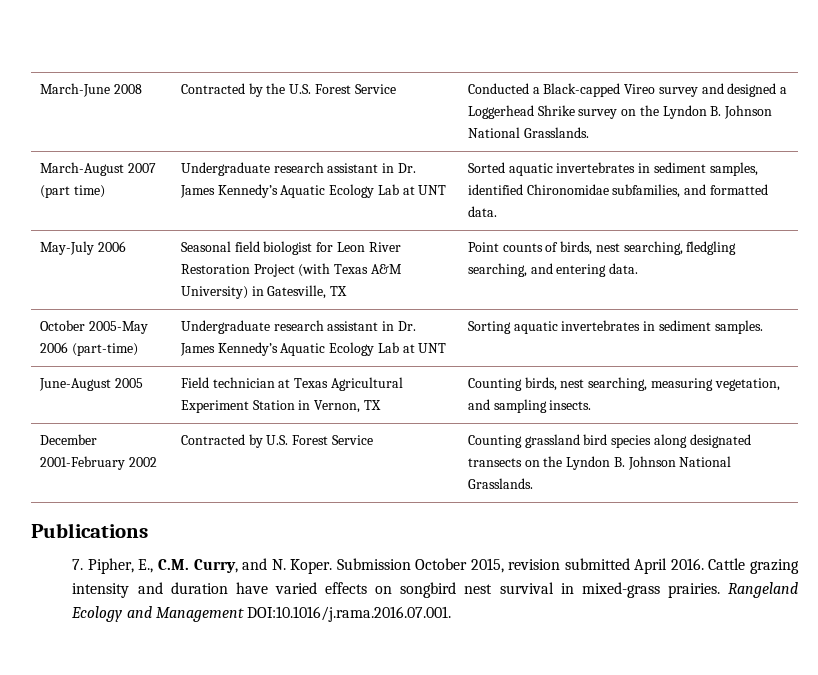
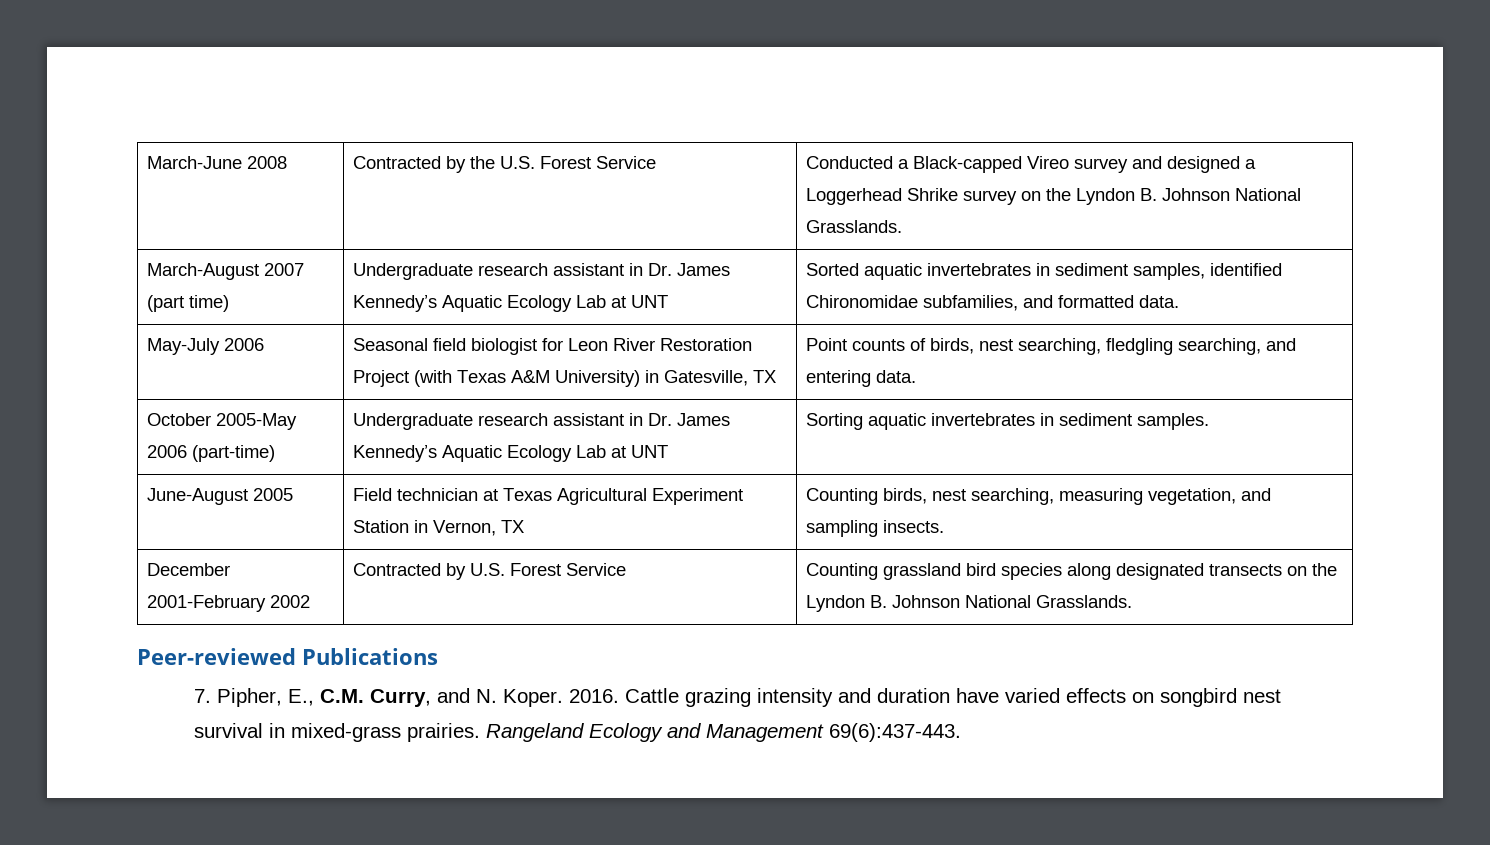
- Publications
+ Peer-reviewed Publications
- Submission October 2015, revision submitted April 2016.
+ 2016.
- Rangeland Ecology and Management DOI:10.1016/j.rama.2016.07.001.
+ Rangeland Ecology and Management 69(6):437-443.

